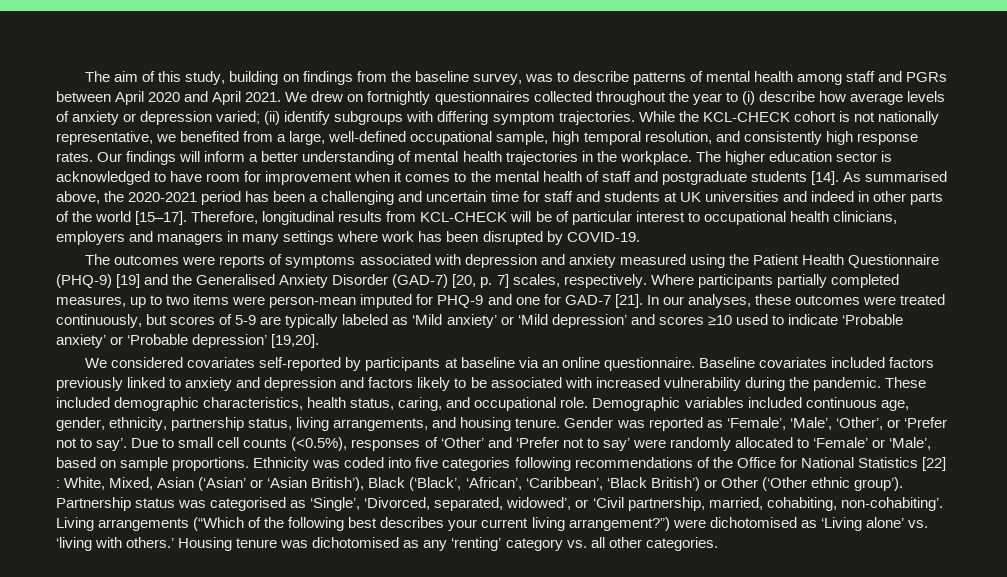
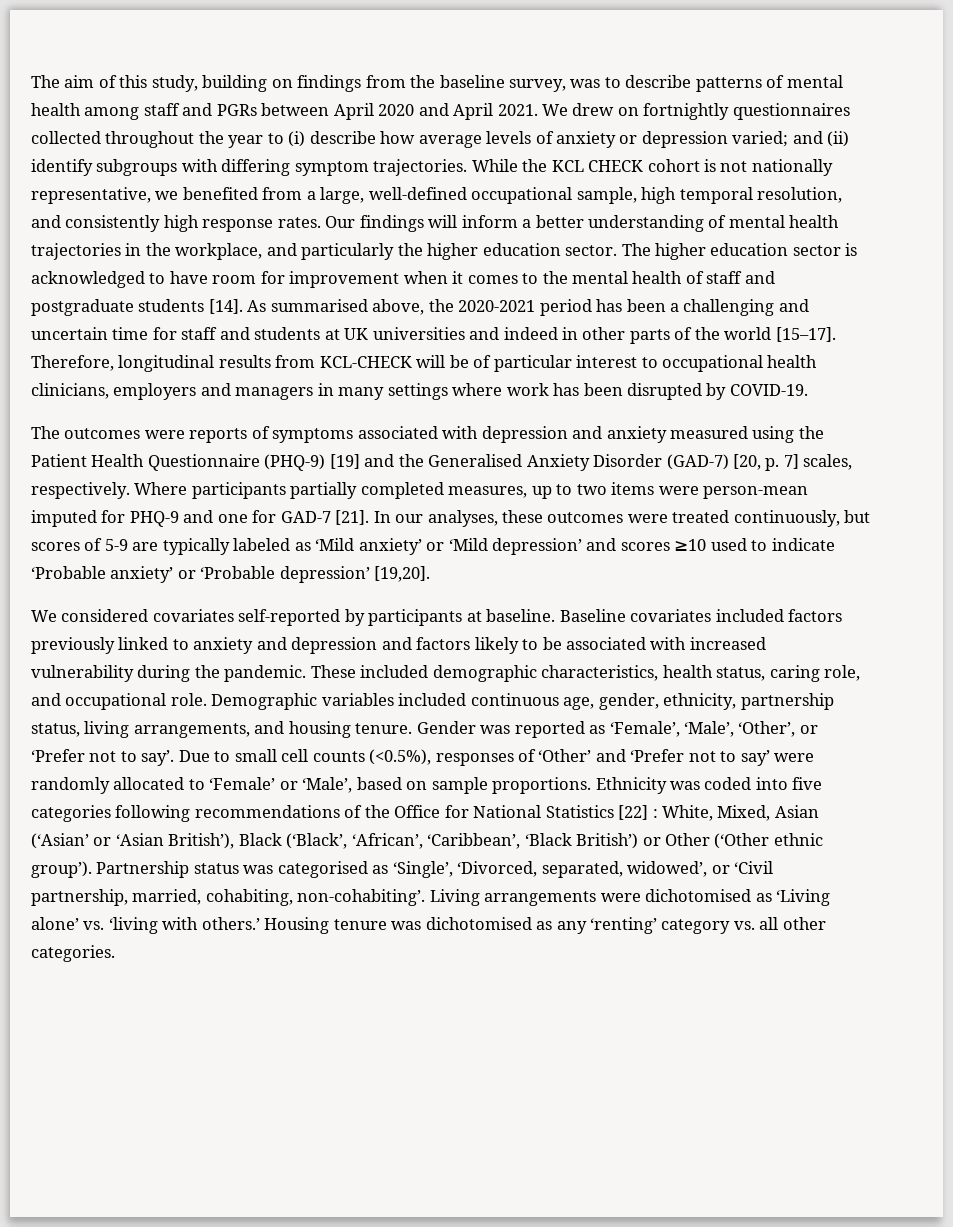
- We drew on fortnightly questionnaires collected throughout the year to (i) describe how average levels of anxiety or depression varied; (ii) identify subgroups with differing symptom trajectories.
+ We drew on fortnightly questionnaires collected throughout the year to (i) describe how average levels of anxiety or depression varied; and (ii) identify subgroups with differing symptom trajectories.
- While the KCL-CHECK cohort is not nationally representative, we benefited from a large, well-defined occupational sample, high temporal resolution, and consistently high response rates.
+ While the KCL CHECK cohort is not nationally representative, we benefited from a large, well-defined occupational sample, high temporal resolution, and consistently high response rates.
- Our findings will inform a better understanding of mental health trajectories in the workplace.
+ Our findings will inform a better understanding of mental health trajectories in the workplace, and particularly the higher education sector.
- We considered covariates self-reported by participants at baseline via an online questionnaire.
+ We considered covariates self-reported by participants at baseline.
- These included demographic characteristics, health status, caring, and occupational role.
+ These included demographic characteristics, health status, caring role, and occupational role.
- Living arrangements (“Which of the following best describes your current living arrangement?”) were dichotomised as ‘Living alone’ vs. ‘living with others.’
+ Living arrangements were dichotomised as ‘Living alone’ vs. ‘living with others.’

